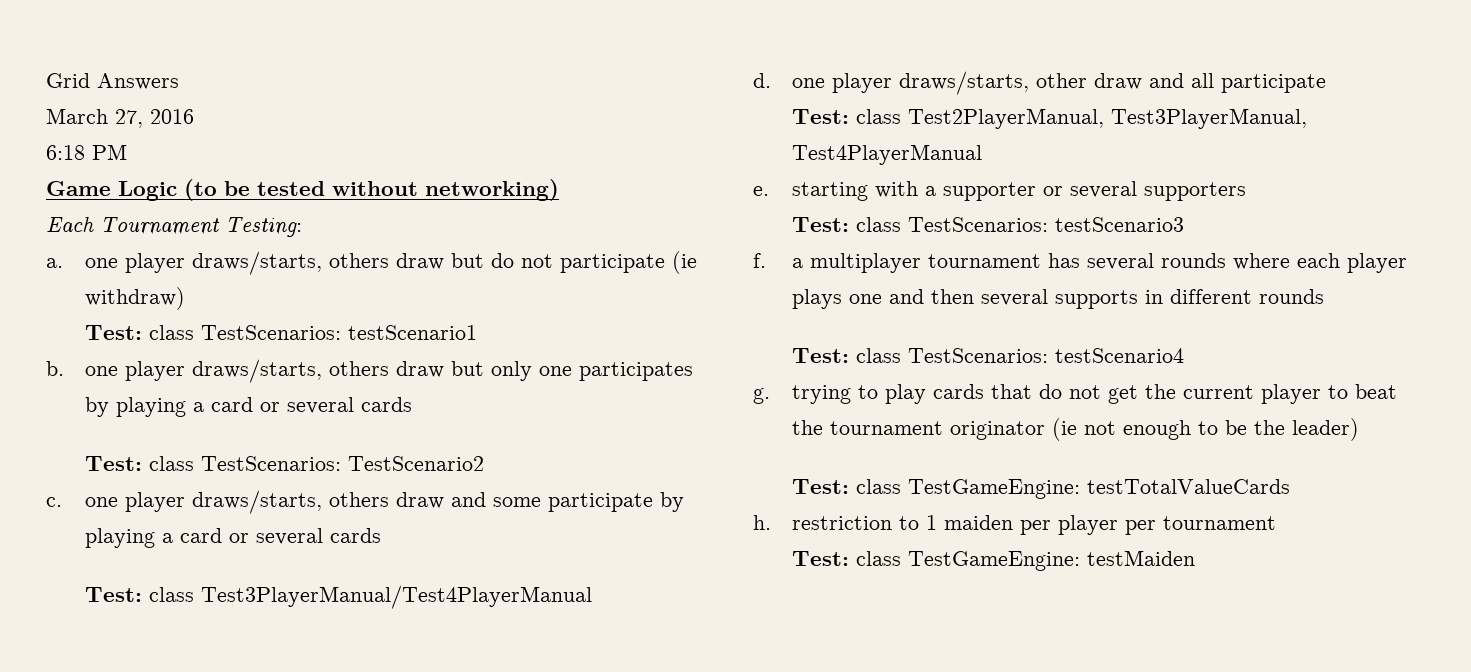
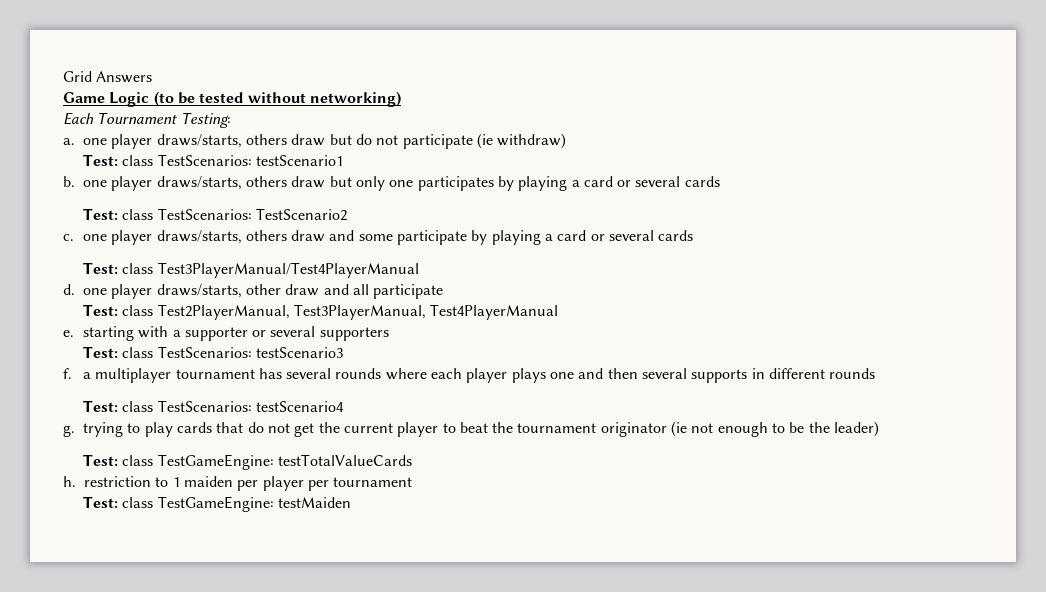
- March 27, 2016
- 6:18 PM

